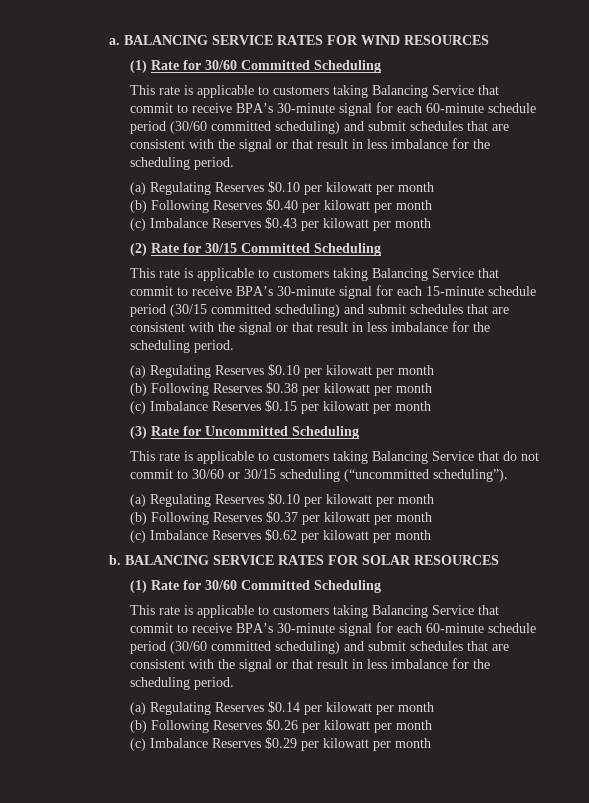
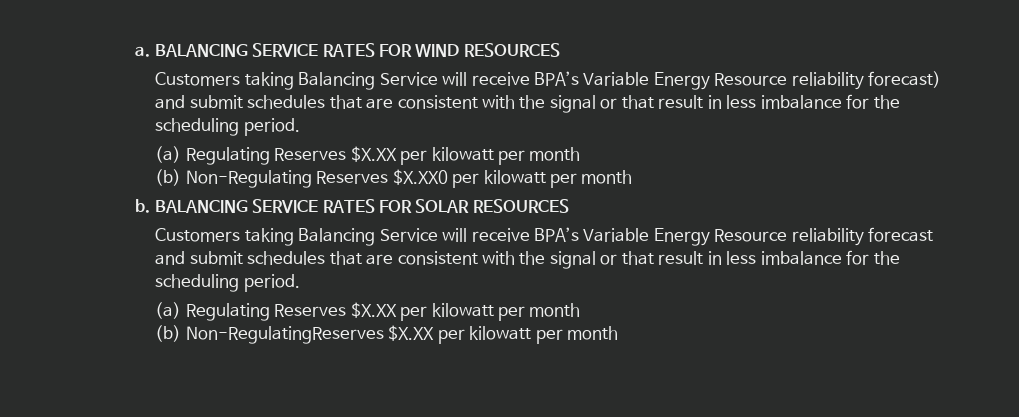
  BALANCING SERVICE RATES FOR WIND RESOURCES
- (1) Rate for 30/60 Committed Scheduling
- This rate is applicable to customers taking Balancing Service that commit to receive BPA’s 30-minute signal for each 60-minute schedule period (30/60 committed scheduling) and submit schedules that are consistent with the signal or that result in less imbalance for the scheduling period.
- (a) Regulating Reserves $0.10 per kilowatt per month
- (b) Following Reserves $0.40 per kilowatt per month
- (c) Imbalance Reserves $0.43 per kilowatt per month
- (2) Rate for 30/15 Committed Scheduling
- This rate is applicable to customers taking Balancing Service that commit to receive BPA’s 30-minute signal for each 15-minute schedule period (30/15 committed scheduling) and submit schedules that are consistent with the signal or that result in less imbalance for the scheduling period.
- (a) Regulating Reserves $0.10 per kilowatt per month
- (b) Following Reserves $0.38 per kilowatt per month
- (c) Imbalance Reserves $0.15 per kilowatt per month
- (3) Rate for Uncommitted Scheduling
- This rate is applicable to customers taking Balancing Service that do not commit to 30/60 or 30/15 scheduling (“uncommitted scheduling”).
- (a) Regulating Reserves $0.10 per kilowatt per month
- (b) Following Reserves $0.37 per kilowatt per month
- (c) Imbalance Reserves $0.62 per kilowatt per month
+ Customers taking Balancing Service will receive BPA’s Variable Energy Resource reliability forecast) and submit schedules that are consistent with the signal or that result in less imbalance for the scheduling period.
+ (a) Regulating Reserves $X.XX per kilowatt per month
+ (b) Non-Regulating Reserves $X.XX0 per kilowatt per month
  b. BALANCING SERVICE RATES FOR SOLAR RESOURCES
- (1) Rate for 30/60 Committed Scheduling
- This rate is applicable to customers taking Balancing Service that commit to receive BPA’s 30-minute signal for each 60-minute schedule period (30/60 committed scheduling) and submit schedules that are consistent with the signal or that result in less imbalance for the scheduling period.
- (a) Regulating Reserves $0.14 per kilowatt per month
- (b) Following Reserves $0.26 per kilowatt per month
- (c) Imbalance Reserves $0.29 per kilowatt per month
+ Customers taking Balancing Service will receive BPA’s Variable Energy Resource reliability forecast and submit schedules that are consistent with the signal or that result in less imbalance for the scheduling period.
+ (a) Regulating Reserves $X.XX per kilowatt per month
+ (b) Non-RegulatingReserves $X.XX per kilowatt per month

